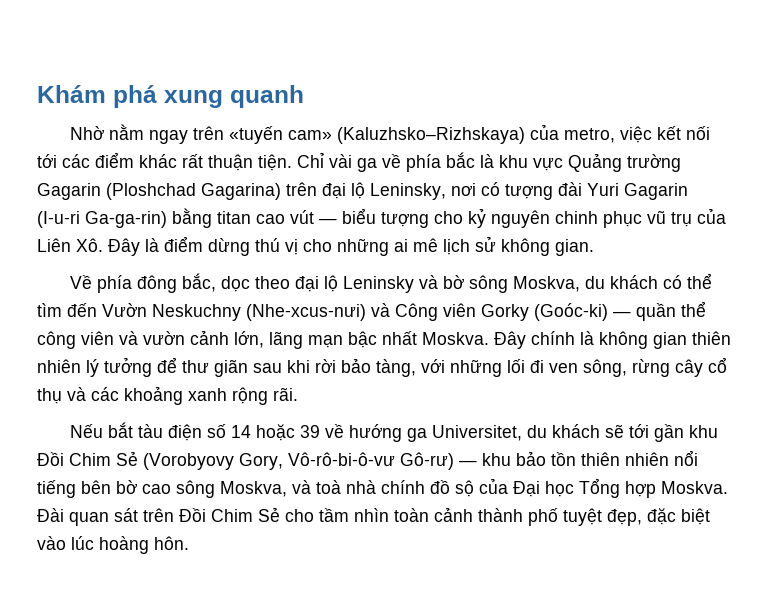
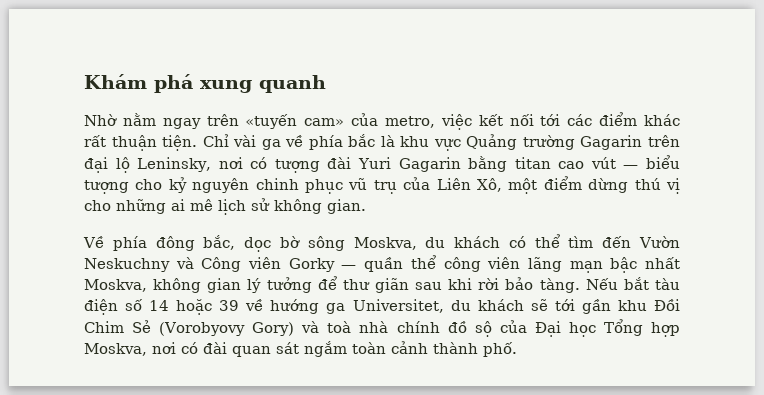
- Nhờ nằm ngay trên «tuyến cam» (Kaluzhsko–Rizhskaya) của metro, việc kết nối tới các điểm khác rất thuận tiện.
+ Nhờ nằm ngay trên «tuyến cam» của metro, việc kết nối tới các điểm khác rất thuận tiện.
- Chỉ vài ga về phía bắc là khu vực Quảng trường Gagarin (Ploshchad Gagarina) trên đại lộ Leninsky, nơi có tượng đài Yuri Gagarin (I-u-ri Ga-ga-rin) bằng titan cao vút — biểu tượng cho kỷ nguyên chinh phục vũ trụ của Liên Xô. Đây là điểm dừng thú vị cho những ai mê lịch sử không gian.
+ Chỉ vài ga về phía bắc là khu vực Quảng trường Gagarin trên đại lộ Leninsky, nơi có tượng đài Yuri Gagarin bằng titan cao vút — biểu tượng cho kỷ nguyên chinh phục vũ trụ của Liên Xô, một điểm dừng thú vị cho những ai mê lịch sử không gian.
- Về phía đông bắc, dọc theo đại lộ Leninsky và bờ sông Moskva, du khách có thể tìm đến Vườn Neskuchny (Nhe-xcus-nưi) và Công viên Gorky (Goóc-ki) — quần thể công viên và vườn cảnh lớn, lãng mạn bậc nhất Moskva. Đây chính là không gian thiên nhiên lý tưởng để thư giãn sau khi rời bảo tàng, với những lối đi ven sông, rừng cây cổ thụ và các khoảng xanh rộng rãi.
- Nếu bắt tàu điện số 14 hoặc 39 về hướng ga Universitet, du khách sẽ tới gần khu Đồi Chim Sẻ (Vorobyovy Gory, Vô-rô-bi-ô-vư Gô-rư) — khu bảo tồn thiên nhiên nổi tiếng bên bờ cao sông Moskva, và toà nhà chính đồ sộ của Đại học Tổng hợp Moskva. Đài quan sát trên Đồi Chim Sẻ cho tầm nhìn toàn cảnh thành phố tuyệt đẹp, đặc biệt vào lúc hoàng hôn.
+ Về phía đông bắc, dọc bờ sông Moskva, du khách có thể tìm đến Vườn Neskuchny và Công viên Gorky — quần thể công viên lãng mạn bậc nhất Moskva, không gian lý tưởng để thư giãn sau khi rời bảo tàng. Nếu bắt tàu điện số 14 hoặc 39 về hướng ga Universitet, du khách sẽ tới gần khu Đồi Chim Sẻ (Vorobyovy Gory) và toà nhà chính đồ sộ của Đại học Tổng hợp Moskva, nơi có đài quan sát ngắm toàn cảnh thành phố.

